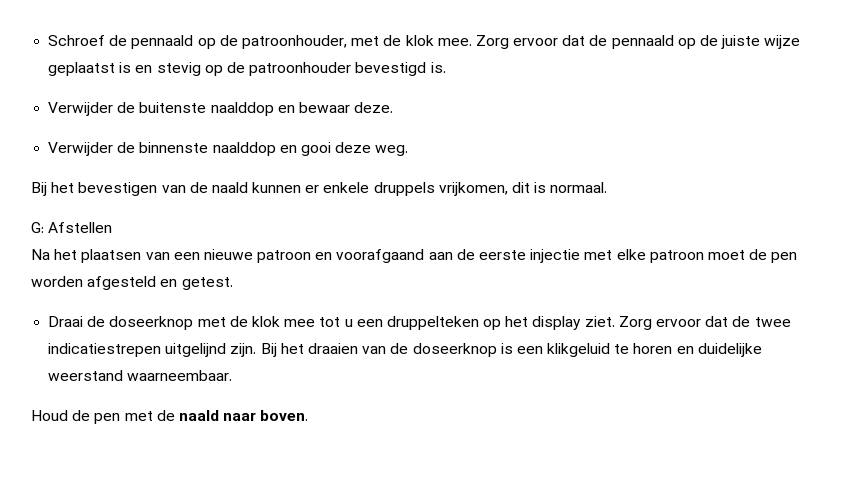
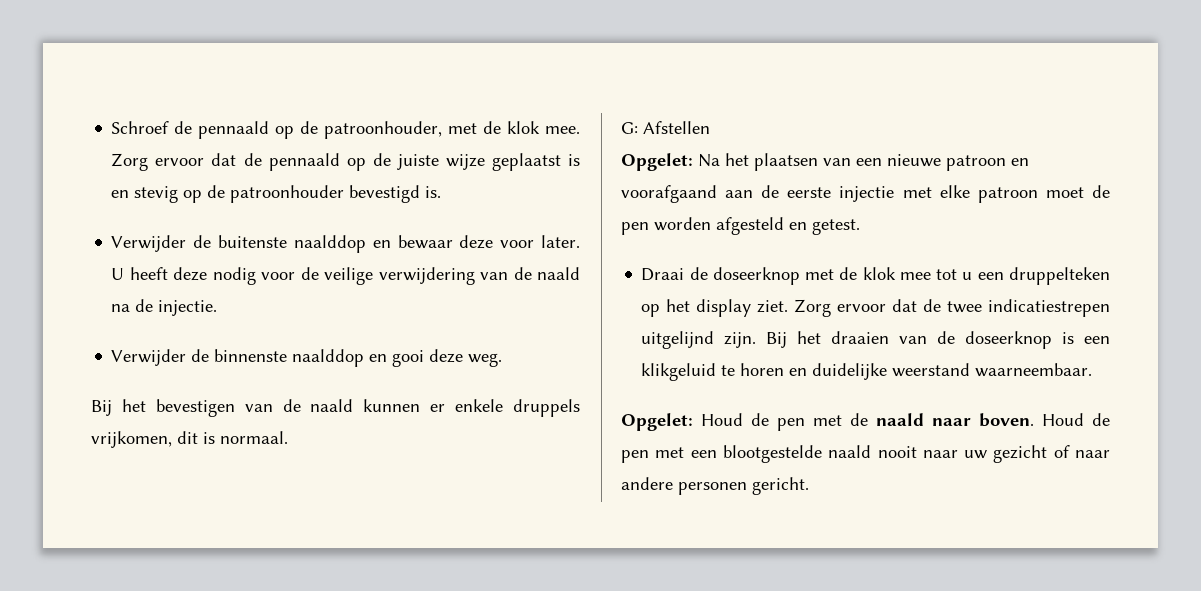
- Verwijder de buitenste naalddop en bewaar deze.
+ Verwijder de buitenste naalddop en bewaar deze voor later. U heeft deze nodig voor de veilige verwijdering van de naald na de injectie.
- Na het plaatsen van een nieuwe patroon en voorafgaand aan de eerste injectie met elke patroon moet de pen worden afgesteld en getest.
+ Opgelet: Na het plaatsen van een nieuwe patroon en voorafgaand aan de eerste injectie met elke patroon moet de pen worden afgesteld en getest.
- Houd de pen met de naald naar boven.
+ Opgelet: Houd de pen met de naald naar boven.
+ Houd de pen met een blootgestelde naald nooit naar uw gezicht of naar andere personen gericht.

